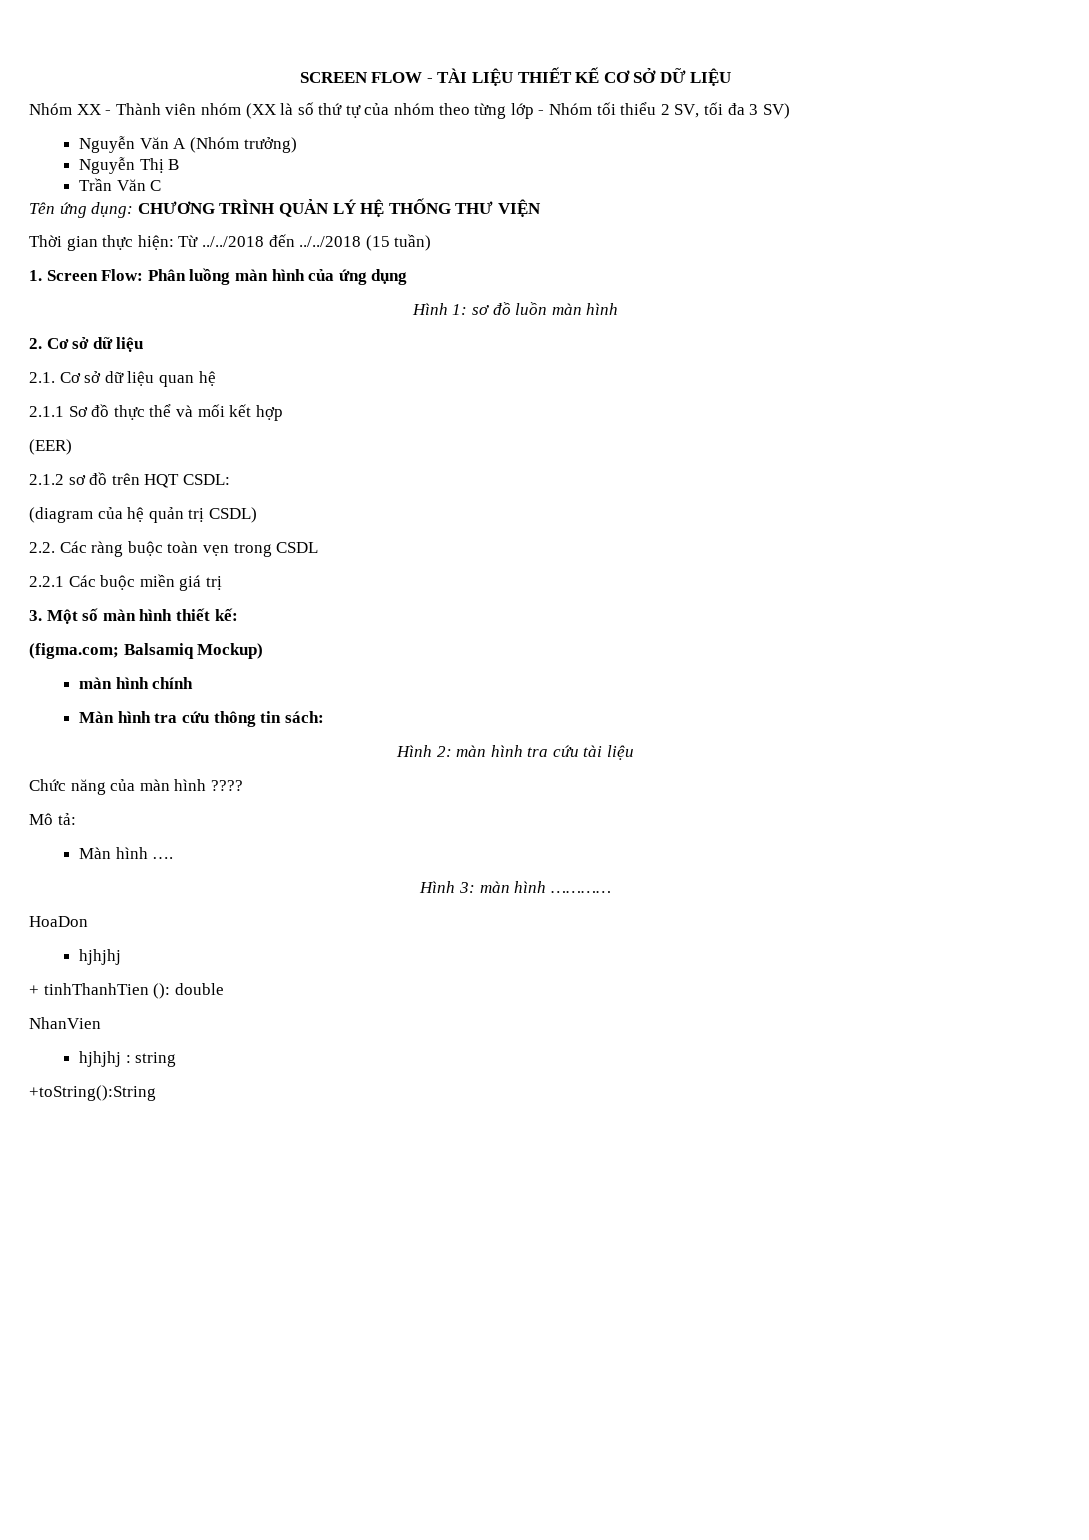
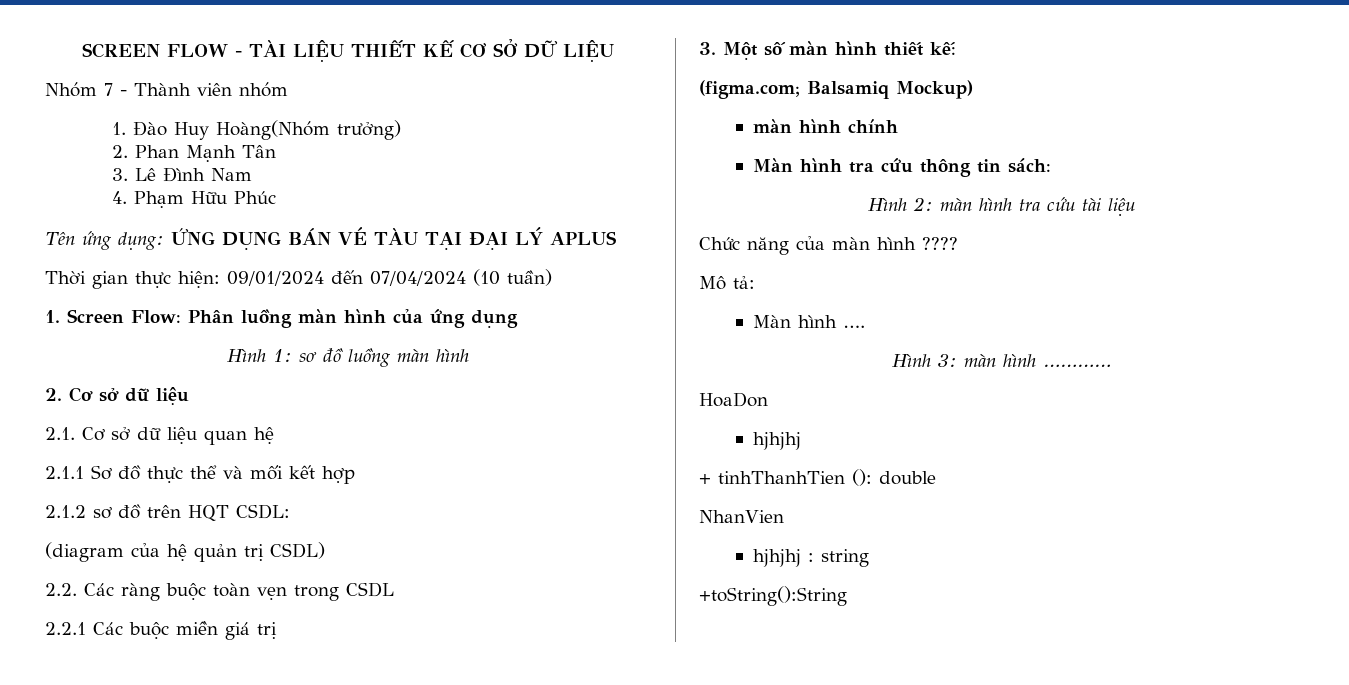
- Nhóm XX - Thành viên nhóm (XX là số thứ tự của nhóm theo từng lớp - Nhóm tối thiểu 2 SV, tối đa 3 SV)
- Nguyễn Văn A (Nhóm trưởng)
- Nguyễn Thị B
- Trần Văn C
- Tên ứng dụng: CHƯƠNG TRÌNH QUẢN LÝ HỆ THỐNG THƯ VIỆN
+ Nhóm 7 - Thành viên nhóm
+ 1. Đào Huy Hoàng(Nhóm trưởng)
+ 2. Phan Mạnh Tân
+ 3. Lê Đình Nam
+ 4. Phạm Hữu Phúc
+ Tên ứng dụng: ỨNG DỤNG BÁN VÉ TÀU TẠI ĐẠI LÝ APLUS
- Thời gian thực hiện: Từ ../../2018 đến ../../2018 (15 tuần)
+ Thời gian thực hiện: 09/01/2024 đến 07/04/2024 (10 tuần)
- Hình 1: sơ đồ luồn màn hình
+ Hình 1: sơ đồ luồng màn hình
- (EER)

